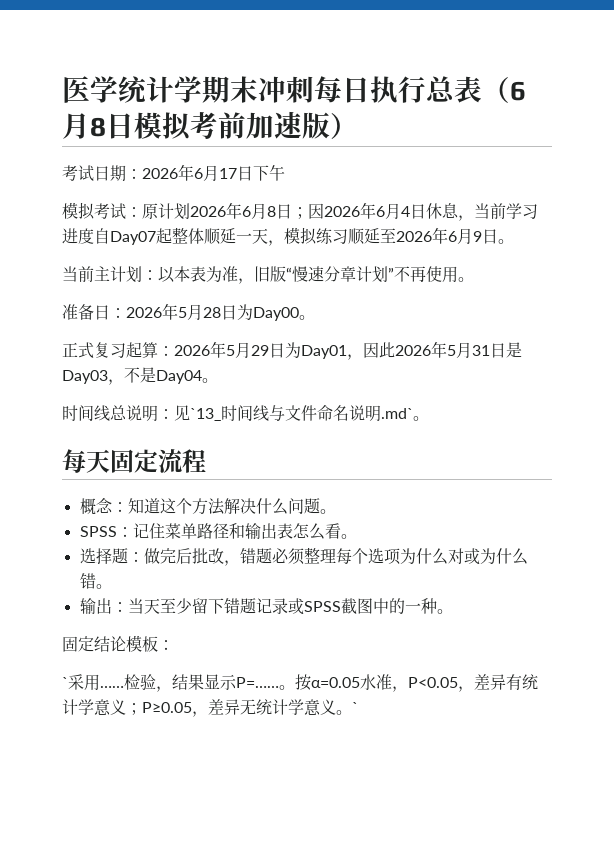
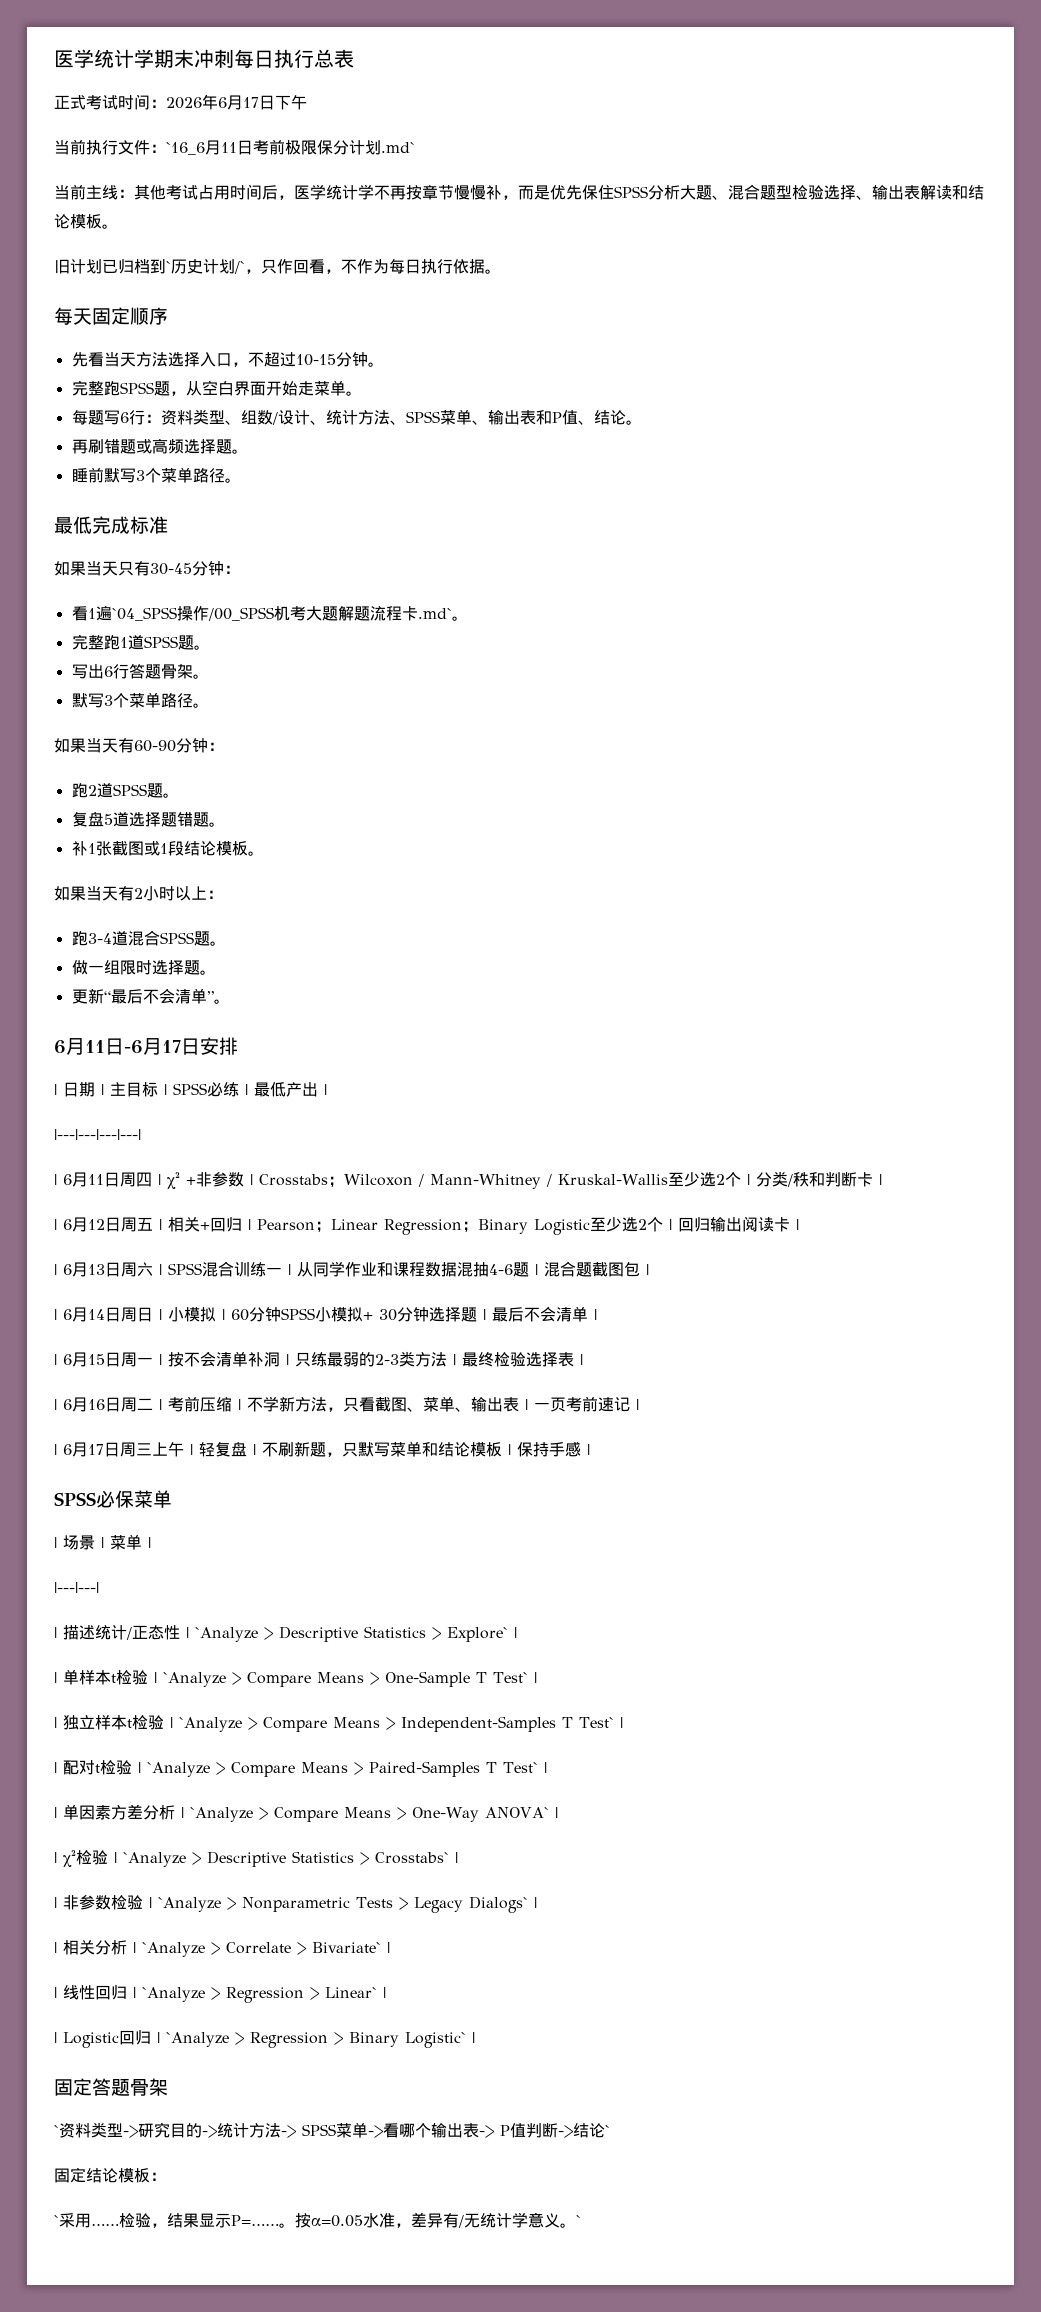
- 医学统计学期末冲刺每日执行总表（6月8日模拟考前加速版）
- 考试日期：2026年6月17日下午
+ 医学统计学期末冲刺每日执行总表
+ 正式考试时间：2026年6月17日下午
- 模拟考试：原计划2026年6月8日；因2026年6月4日休息，当前学习进度自Day07起整体顺延一天，模拟练习顺延至2026年6月9日。
- 当前主计划：以本表为准，旧版“慢速分章计划”不再使用。
- 准备日：2026年5月28日为Day00。
- 正式复习起算：2026年5月29日为Day01，因此2026年5月31日是Day03，不是Day04。
- 时间线总说明：见`13_时间线与文件命名说明.md`。
- 每天固定流程
- 概念：知道这个方法解决什么问题。
- SPSS：记住菜单路径和输出表怎么看。
- 选择题：做完后批改，错题必须整理每个选项为什么对或为什么错。
- 输出：当天至少留下错题记录或SPSS截图中的一种。
+ 当前执行文件：`16_6月11日考前极限保分计划.md`
+ 当前主线：其他考试占用时间后，医学统计学不再按章节慢慢补，而是优先保住SPSS分析大题、混合题型检验选择、输出表解读和结论模板。
+ 旧计划已归档到`历史计划/`，只作回看，不作为每日执行依据。
+ 每天固定顺序
+ 先看当天方法选择入口，不超过10-15分钟。
+ 完整跑SPSS题，从空白界面开始走菜单。
+ 每题写6行：资料类型、组数/设计、统计方法、SPSS菜单、输出表和P值、结论。
+ 再刷错题或高频选择题。
+ 睡前默写3个菜单路径。
+ 最低完成标准
+ 如果当天只有30-45分钟：
+ 看1遍`04_SPSS操作/00_SPSS机考大题解题流程卡.md`。
+ 完整跑1道SPSS题。
+ 写出6行答题骨架。
+ 默写3个菜单路径。
+ 如果当天有60-90分钟：
+ 跑2道SPSS题。
+ 复盘5道选择题错题。
+ 补1张截图或1段结论模板。
+ 如果当天有2小时以上：
+ 跑3-4道混合SPSS题。
+ 做一组限时选择题。
+ 更新“最后不会清单”。
+ 6月11日-6月17日安排
+ | 日期 | 主目标 | SPSS必练 | 最低产出 |
+ |---|---|---|---|
+ | 6月11日周四 | χ² +非参数 | Crosstabs；Wilcoxon / Mann-Whitney / Kruskal-Wallis至少选2个 | 分类/秩和判断卡 |
+ | 6月12日周五 | 相关+回归 | Pearson；Linear Regression；Binary Logistic至少选2个 | 回归输出阅读卡 |
+ | 6月13日周六 | SPSS混合训练一 | 从同学作业和课程数据混抽4-6题 | 混合题截图包 |
+ | 6月14日周日 | 小模拟 | 60分钟SPSS小模拟+ 30分钟选择题 | 最后不会清单 |
+ | 6月15日周一 | 按不会清单补洞 | 只练最弱的2-3类方法 | 最终检验选择表 |
+ | 6月16日周二 | 考前压缩 | 不学新方法，只看截图、菜单、输出表 | 一页考前速记 |
+ | 6月17日周三上午 | 轻复盘 | 不刷新题，只默写菜单和结论模板 | 保持手感 |
+ SPSS必保菜单
+ | 场景 | 菜单 |
+ |---|---|
+ | 描述统计/正态性 | `Analyze > Descriptive Statistics > Explore` |
+ | 单样本t检验 | `Analyze > Compare Means > One-Sample T Test` |
+ | 独立样本t检验 | `Analyze > Compare Means > Independent-Samples T Test` |
+ | 配对t检验 | `Analyze > Compare Means > Paired-Samples T Test` |
+ | 单因素方差分析 | `Analyze > Compare Means > One-Way ANOVA` |
+ | χ²检验 | `Analyze > Descriptive Statistics > Crosstabs` |
+ | 非参数检验 | `Analyze > Nonparametric Tests > Legacy Dialogs` |
+ | 相关分析 | `Analyze > Correlate > Bivariate` |
+ | 线性回归 | `Analyze > Regression > Linear` |
+ | Logistic回归 | `Analyze > Regression > Binary Logistic` |
+ 固定答题骨架
+ `资料类型->研究目的->统计方法-> SPSS菜单->看哪个输出表-> P值判断->结论`
- 按α=0.05水准，P<0.05，差异有统计学意义；P≥0.05，差异无统计学意义。
+ 按α=0.05水准，差异有/无统计学意义。

